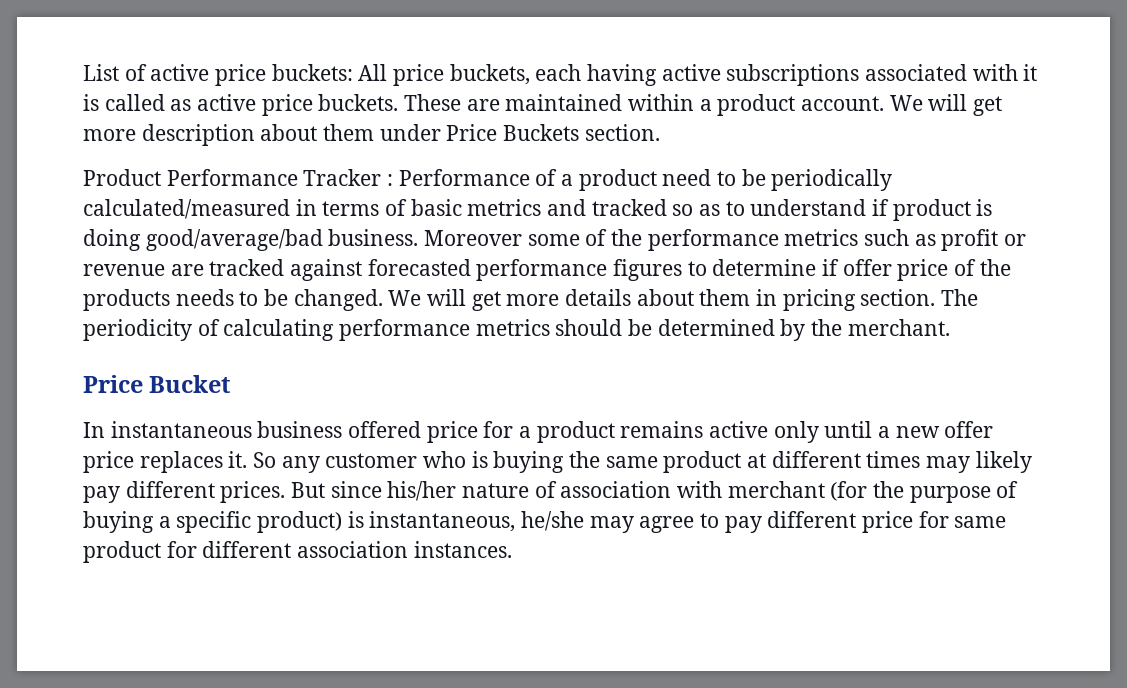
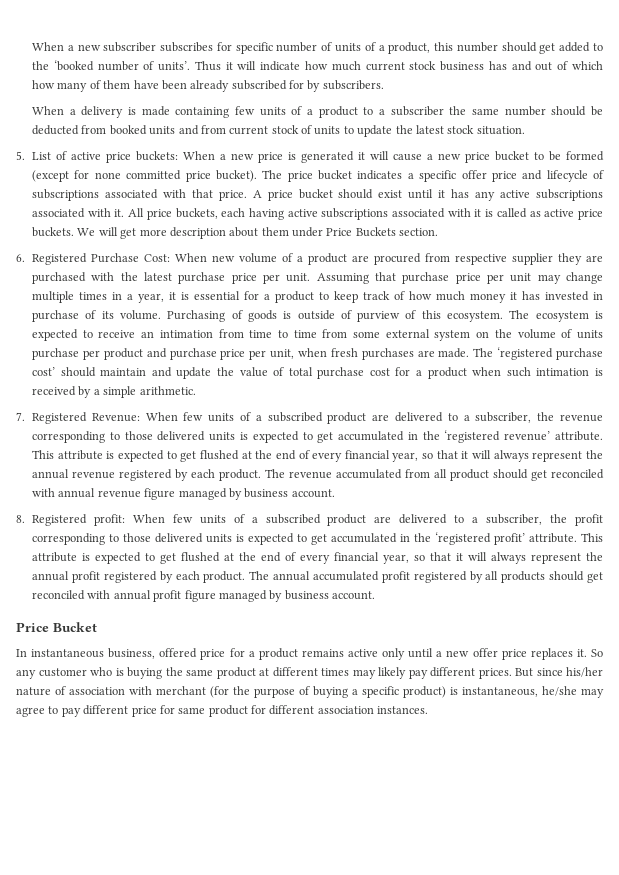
- List of active price buckets: All price buckets, each having active subscriptions associated with it is called as active price buckets.
+ When a new subscriber subscribes for specific number of units of a product, this number should get added to the ‘booked number of units’. Thus it will indicate how much current stock business has and out of which how many of them have been already subscribed for by subscribers.
+ When a delivery is made containing few units of a product to a subscriber the same number should be deducted from booked units and from current stock of units to update the latest stock situation.
+ 5. List of active price buckets: When a new price is generated it will cause a new price bucket to be formed (except for none committed price bucket). The price bucket indicates a specific offer price and lifecycle of subscriptions associated with that price. A price bucket should exist until it has any active subscriptions associated with it. All price buckets, each having active subscriptions associated with it is called as active price buckets.
- These are maintained within a product account.
- Product Performance Tracker : Performance of a product need to be periodically calculated/measured in terms of basic metrics and tracked so as to understand if product is doing good/average/bad business. Moreover some of the performance metrics such as profit or revenue are tracked against forecasted performance figures to determine if offer price of the products needs to be changed. We will get more details about them in pricing section. The periodicity of calculating performance metrics should be determined by the merchant.
+ 6. Registered Purchase Cost: When new volume of a product are procured from respective supplier they are purchased with the latest purchase price per unit. Assuming that purchase price per unit may change multiple times in a year, it is essential for a product to keep track of how much money it has invested in purchase of its volume. Purchasing of goods is outside of purview of this ecosystem. The ecosystem is expected to receive an intimation from time to time from some external system on the volume of units purchase per product and purchase price per unit, when fresh purchases are made. The ‘registered purchase cost’ should maintain and update the value of total purchase cost for a product when such intimation is received by a simple arithmetic.
+ 7. Registered Revenue: When few units of a subscribed product are delivered to a subscriber, the revenue corresponding to those delivered units is expected to get accumulated in the ‘registered revenue’ attribute. This attribute is expected to get flushed at the end of every financial year, so that it will always represent the annual revenue registered by each product. The revenue accumulated from all product should get reconciled with annual revenue figure managed by business account.
+ 8. Registered profit: When few units of a subscribed product are delivered to a subscriber, the profit corresponding to those delivered units is expected to get accumulated in the ‘registered profit’ attribute. This attribute is expected to get flushed at the end of every financial year, so that it will always represent the annual profit registered by each product. The annual accumulated profit registered by all products should get reconciled with annual profit figure managed by business account.
- In instantaneous business offered price for a product remains active only until a new offer price replaces it.
+ In instantaneous business, offered price for a product remains active only until a new offer price replaces it.

